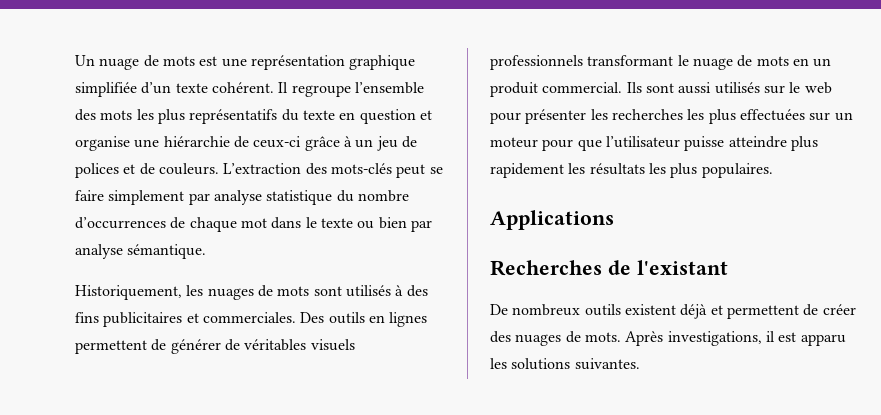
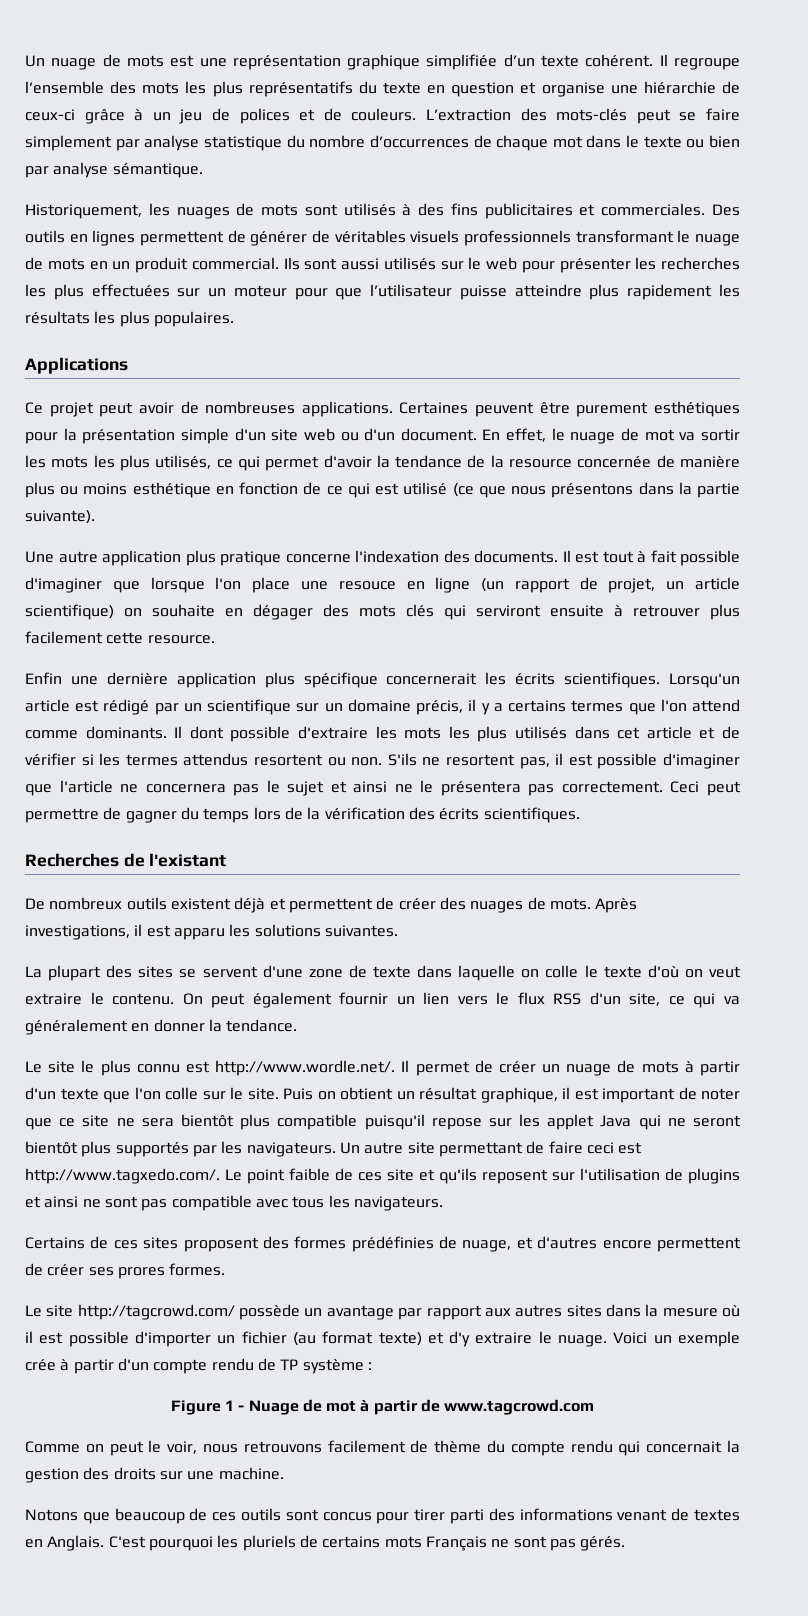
+ Ce projet peut avoir de nombreuses applications. Certaines peuvent être purement esthétiques pour la présentation simple d'un site web ou d'un document. En effet, le nuage de mot va sortir les mots les plus utilisés, ce qui permet d'avoir la tendance de la resource concernée de manière plus ou moins esthétique en fonction de ce qui est utilisé (ce que nous présentons dans la partie suivante).
+ Une autre application plus pratique concerne l'indexation des documents. Il est tout à fait possible d'imaginer que lorsque l'on place une resouce en ligne (un rapport de projet, un article scientifique) on souhaite en dégager des mots clés qui serviront ensuite à retrouver plus facilement cette resource.
+ Enfin une dernière application plus spécifique concernerait les écrits scientifiques. Lorsqu'un article est rédigé par un scientifique sur un domaine précis, il y a certains termes que l'on attend comme dominants. Il dont possible d'extraire les mots les plus utilisés dans cet article et de vérifier si les termes attendus resortent ou non. S'ils ne resortent pas, il est possible d'imaginer que l'article ne concernera pas le sujet et ainsi ne le présentera pas correctement. Ceci peut permettre de gagner du temps lors de la vérification des écrits scientifiques.
+ La plupart des sites se servent d'une zone de texte dans laquelle on colle le texte d'où on veut extraire le contenu. On peut également fournir un lien vers le flux RSS d'un site, ce qui va généralement en donner la tendance.
+ Le site le plus connu est http://www.wordle.net/. Il permet de créer un nuage de mots à partir d'un texte que l'on colle sur le site. Puis on obtient un résultat graphique, il est important de noter que ce site ne sera bientôt plus compatible puisqu'il repose sur les applet Java qui ne seront bientôt plus supportés par les navigateurs. Un autre site permettant de faire ceci est http://www.tagxedo.com/. Le point faible de ces site et qu'ils reposent sur l'utilisation de plugins et ainsi ne sont pas compatible avec tous les navigateurs.
+ Certains de ces sites proposent des formes prédéfinies de nuage, et d'autres encore permettent de créer ses prores formes.
+ Le site http://tagcrowd.com/ possède un avantage par rapport aux autres sites dans la mesure où il est possible d'importer un fichier (au format texte) et d'y extraire le nuage. Voici un exemple crée à partir d'un compte rendu de TP système :
+ Figure 1 - Nuage de mot à partir de www.tagcrowd.com
+ Comme on peut le voir, nous retrouvons facilement de thème du compte rendu qui concernait la gestion des droits sur une machine.
+ Notons que beaucoup de ces outils sont concus pour tirer parti des informations venant de textes en Anglais. C'est pourquoi les pluriels de certains mots Français ne sont pas gérés.

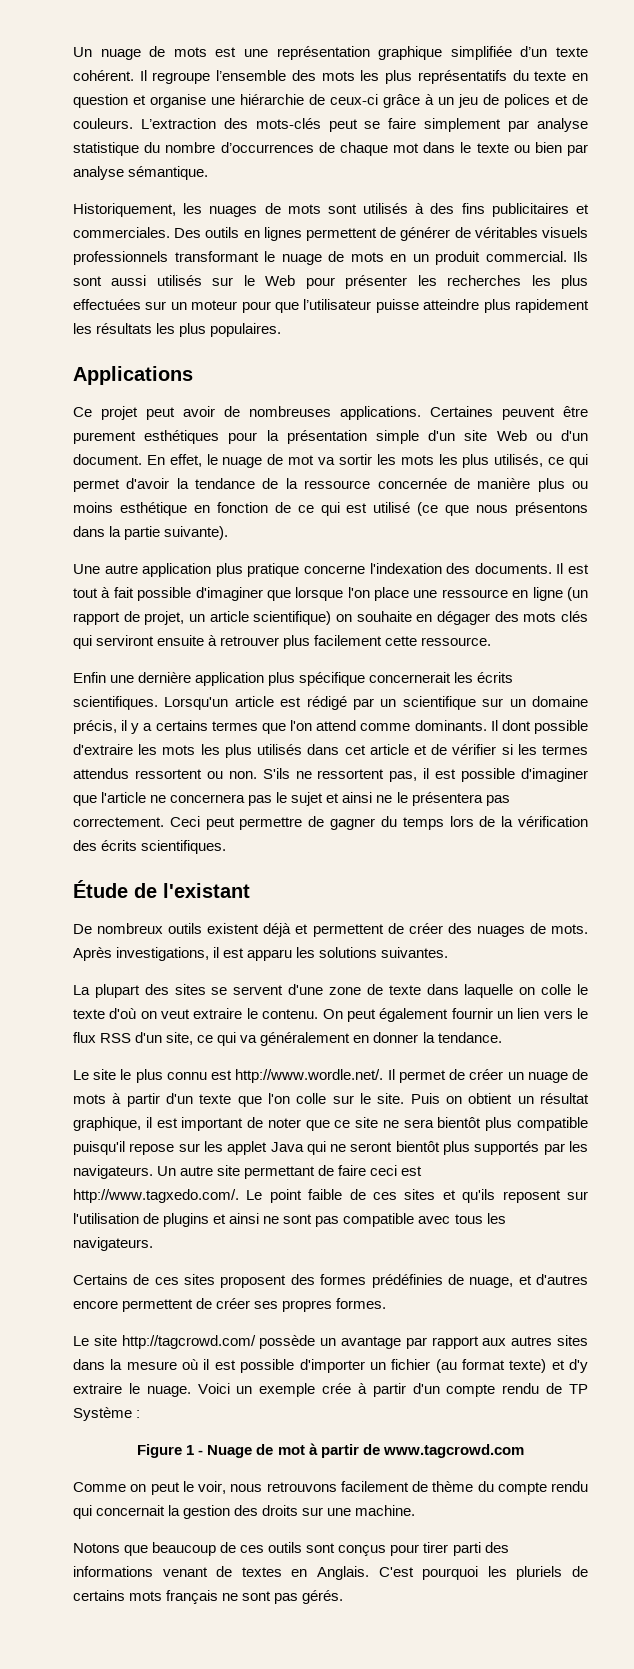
- Ils sont aussi utilisés sur le web pour présenter les recherches les plus effectuées sur un moteur pour que l’utilisateur puisse atteindre plus rapidement les résultats les plus populaires.
+ Ils sont aussi utilisés sur le Web pour présenter les recherches les plus effectuées sur un moteur pour que l’utilisateur puisse atteindre plus rapidement les résultats les plus populaires.
- Certaines peuvent être purement esthétiques pour la présentation simple d'un site web ou d'un document.
+ Certaines peuvent être purement esthétiques pour la présentation simple d'un site Web ou d'un document.
- En effet, le nuage de mot va sortir les mots les plus utilisés, ce qui permet d'avoir la tendance de la resource concernée de manière plus ou moins esthétique en fonction de ce qui est utilisé (ce que nous présentons dans la partie suivante).
+ En effet, le nuage de mot va sortir les mots les plus utilisés, ce qui permet d'avoir la tendance de la ressource concernée de manière plus ou moins esthétique en fonction de ce qui est utilisé (ce que nous présentons dans la partie suivante).
- Il est tout à fait possible d'imaginer que lorsque l'on place une resouce en ligne (un rapport de projet, un article scientifique) on souhaite en dégager des mots clés qui serviront ensuite à retrouver plus facilement cette resource.
+ Il est tout à fait possible d'imaginer que lorsque l'on place une ressource en ligne (un rapport de projet, un article scientifique) on souhaite en dégager des mots clés qui serviront ensuite à retrouver plus facilement cette ressource.
- Il dont possible d'extraire les mots les plus utilisés dans cet article et de vérifier si les termes attendus resortent ou non.
+ Il dont possible d'extraire les mots les plus utilisés dans cet article et de vérifier si les termes attendus ressortent ou non.
- S'ils ne resortent pas, il est possible d'imaginer que l'article ne concernera pas le sujet et ainsi ne le présentera pas correctement.
+ S'ils ne ressortent pas, il est possible d'imaginer que l'article ne concernera pas le sujet et ainsi ne le présentera pas correctement.
- Recherches de l'existant
+ Étude de l'existant
- Un autre site permettant de faire ceci est http://www.tagxedo.com/. Le point faible de ces site et qu'ils reposent sur l'utilisation de plugins et ainsi ne sont pas compatible avec tous les navigateurs.
+ Un autre site permettant de faire ceci est http://www.tagxedo.com/. Le point faible de ces sites et qu'ils reposent sur l'utilisation de plugins et ainsi ne sont pas compatible avec tous les navigateurs.
- Certains de ces sites proposent des formes prédéfinies de nuage, et d'autres encore permettent de créer ses prores formes.
+ Certains de ces sites proposent des formes prédéfinies de nuage, et d'autres encore permettent de créer ses propres formes.
- Voici un exemple crée à partir d'un compte rendu de TP système :
+ Voici un exemple crée à partir d'un compte rendu de TP Système :
- Notons que beaucoup de ces outils sont concus pour tirer parti des informations venant de textes en Anglais.
+ Notons que beaucoup de ces outils sont conçus pour tirer parti des informations venant de textes en Anglais.
- C'est pourquoi les pluriels de certains mots Français ne sont pas gérés.
+ C'est pourquoi les pluriels de certains mots français ne sont pas gérés.

